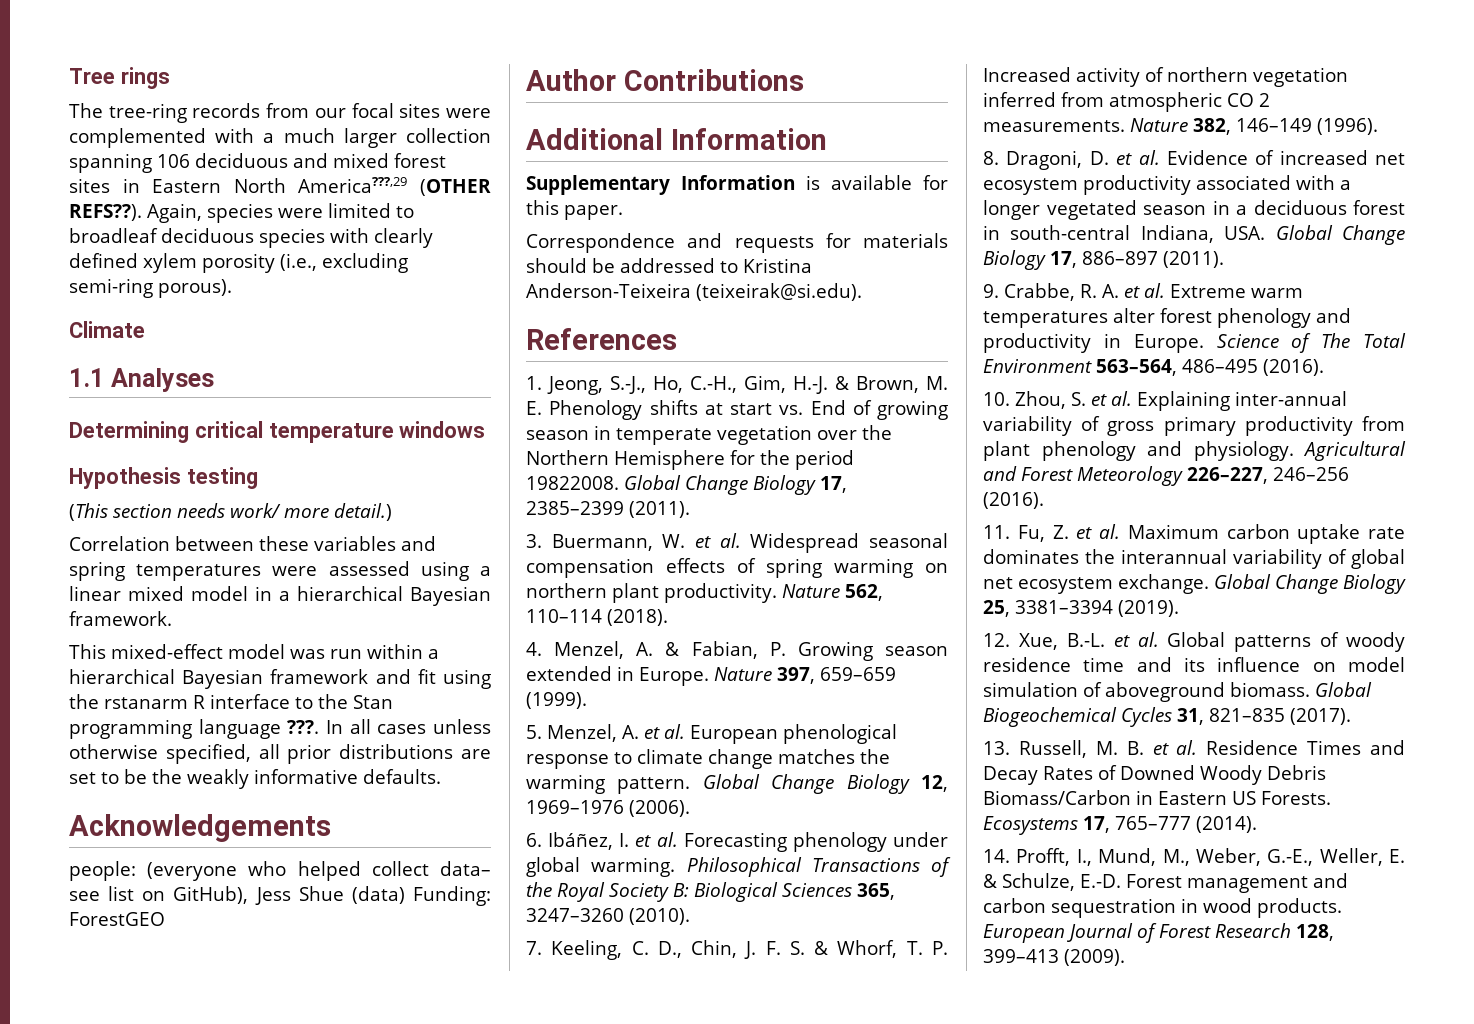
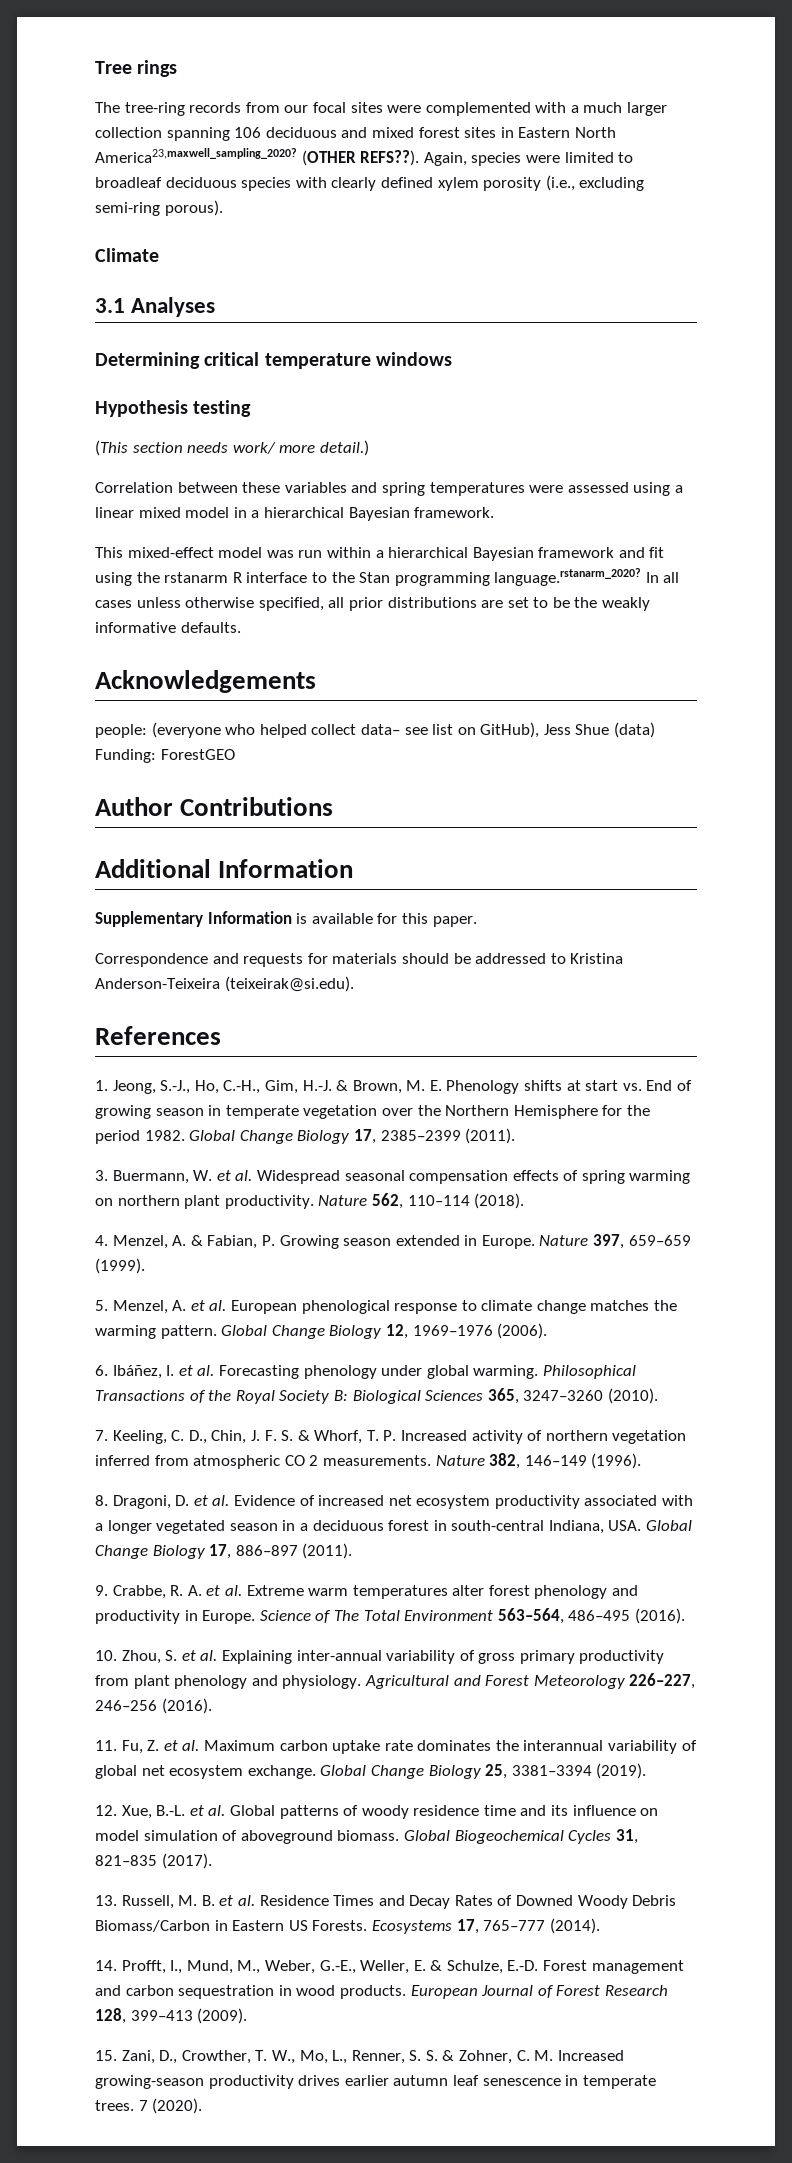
- The tree-ring records from our focal sites were complemented with a much larger collection spanning 106 deciduous and mixed forest sites in Eastern North America???,29 (OTHER REFS??).
+ The tree-ring records from our focal sites were complemented with a much larger collection spanning 106 deciduous and mixed forest sites in Eastern North America23,maxwell_sampling_2020? (OTHER REFS??).
- 1.1 Analyses
+ 3.1 Analyses
- This mixed-effect model was run within a hierarchical Bayesian framework and fit using the rstanarm R interface to the Stan programming language ???.
+ This mixed-effect model was run within a hierarchical Bayesian framework and fit using the rstanarm R interface to the Stan programming language.rstanarm_2020?
- 1. Jeong, S.-J., Ho, C.-H., Gim, H.-J. & Brown, M. E. Phenology shifts at start vs. End of growing season in temperate vegetation over the Northern Hemisphere for the period 19822008.
+ 1. Jeong, S.-J., Ho, C.-H., Gim, H.-J. & Brown, M. E. Phenology shifts at start vs. End of growing season in temperate vegetation over the Northern Hemisphere for the period 1982.
+ 15. Zani, D., Crowther, T. W., Mo, L., Renner, S. S. & Zohner, C. M. Increased growing-season productivity drives earlier autumn leaf senescence in temperate trees. 7 (2020).

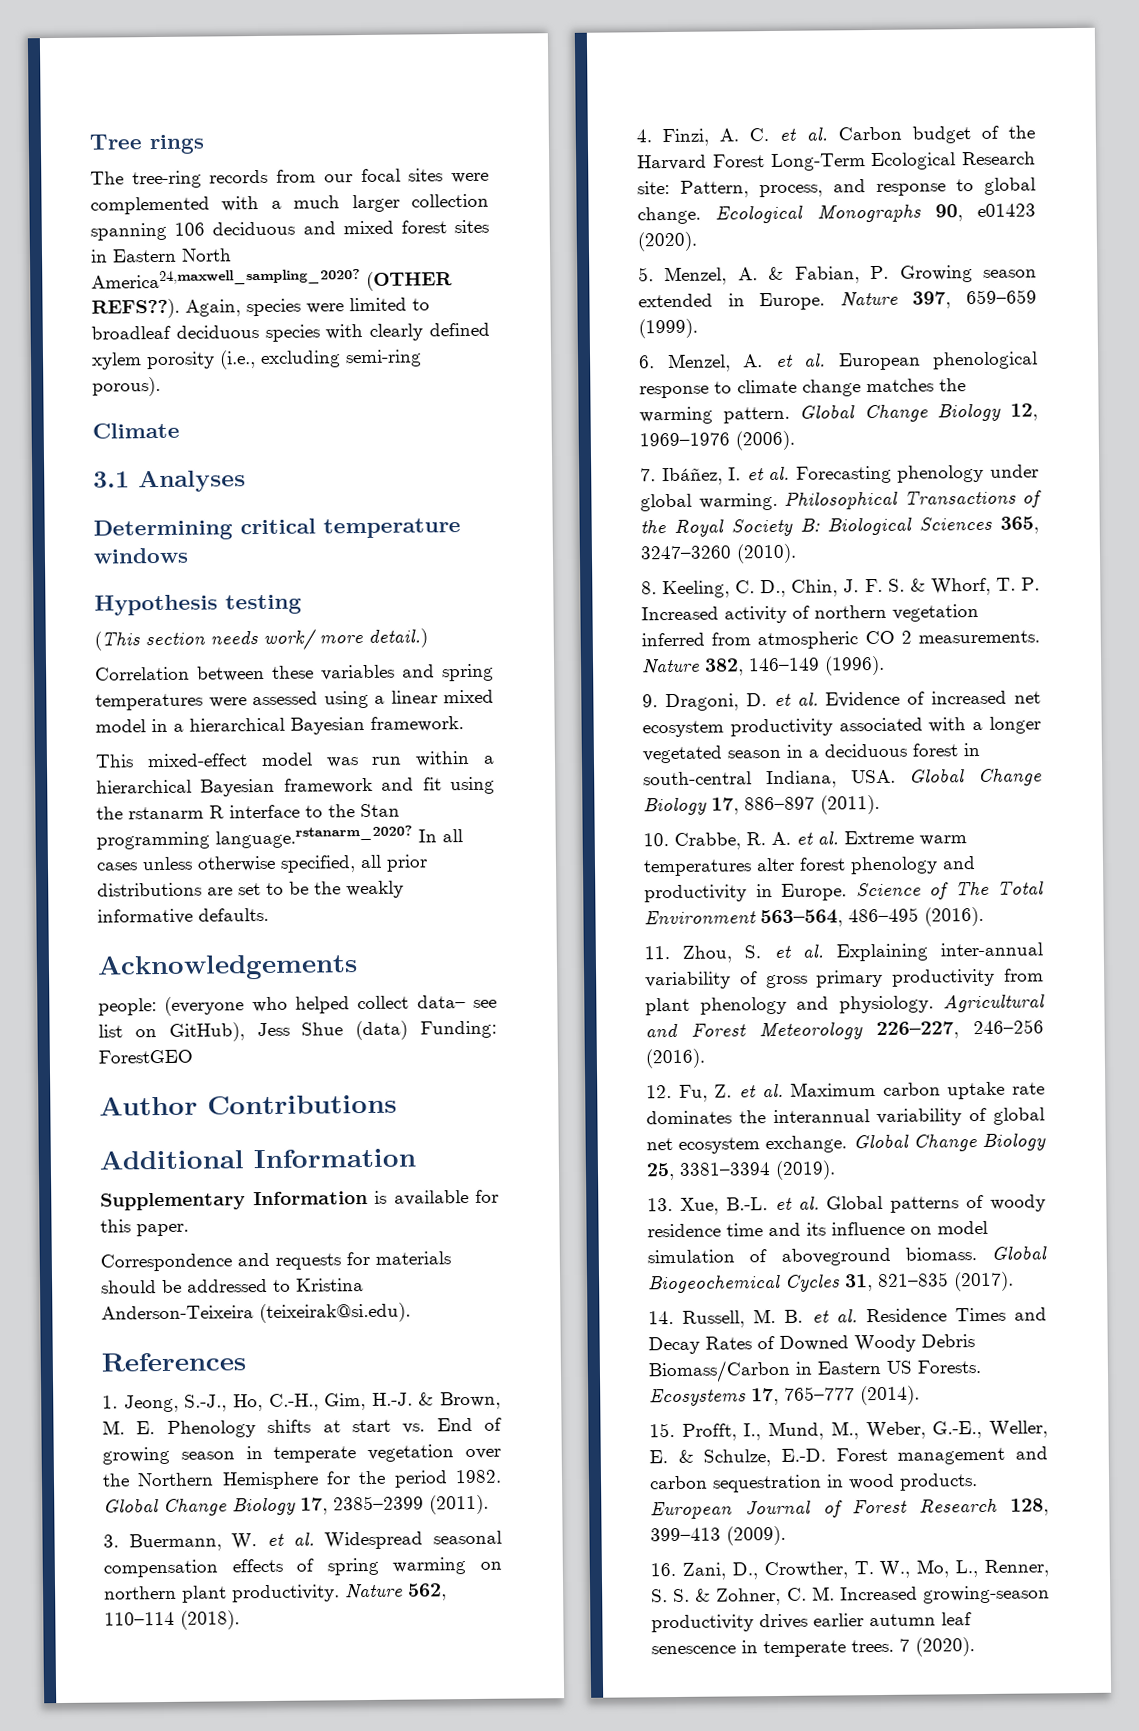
- The tree-ring records from our focal sites were complemented with a much larger collection spanning 106 deciduous and mixed forest sites in Eastern North America23,maxwell_sampling_2020?
+ The tree-ring records from our focal sites were complemented with a much larger collection spanning 106 deciduous and mixed forest sites in Eastern North America24,maxwell_sampling_2020?
- 4. Menzel, A. & Fabian, P. Growing season extended in Europe.
+ 4. Finzi, A. C. et al. Carbon budget of the Harvard Forest Long-Term Ecological Research site: Pattern, process, and response to global change. Ecological Monographs 90, e01423 (2020).
+ 5. Menzel, A. & Fabian, P. Growing season extended in Europe.
- 5. Menzel, A. et al. European phenological response to climate change matches the warming pattern.
+ 6. Menzel, A. et al. European phenological response to climate change matches the warming pattern.
- 6. Ibáñez, I. et al. Forecasting phenology under global warming.
+ 7. Ibáñez, I. et al. Forecasting phenology under global warming.
- 7. Keeling, C. D., Chin, J. F. S. & Whorf, T. P. Increased activity of northern vegetation inferred from atmospheric CO 2 measurements.
+ 8. Keeling, C. D., Chin, J. F. S. & Whorf, T. P. Increased activity of northern vegetation inferred from atmospheric CO 2 measurements.
- 8. Dragoni, D. et al. Evidence of increased net ecosystem productivity associated with a longer vegetated season in a deciduous forest in south-central Indiana, USA. Global Change Biology 17, 886–897 (2011).
+ 9. Dragoni, D. et al. Evidence of increased net ecosystem productivity associated with a longer vegetated season in a deciduous forest in south-central Indiana, USA. Global Change Biology 17, 886–897 (2011).
- 9. Crabbe, R. A. et al. Extreme warm temperatures alter forest phenology and productivity in Europe.
+ 10. Crabbe, R. A. et al. Extreme warm temperatures alter forest phenology and productivity in Europe.
- 10. Zhou, S. et al. Explaining inter-annual variability of gross primary productivity from plant phenology and physiology.
+ 11. Zhou, S. et al. Explaining inter-annual variability of gross primary productivity from plant phenology and physiology.
- 11. Fu, Z. et al. Maximum carbon uptake rate dominates the interannual variability of global net ecosystem exchange.
+ 12. Fu, Z. et al. Maximum carbon uptake rate dominates the interannual variability of global net ecosystem exchange.
- 12. Xue, B.-L. et al. Global patterns of woody residence time and its influence on model simulation of aboveground biomass.
+ 13. Xue, B.-L. et al. Global patterns of woody residence time and its influence on model simulation of aboveground biomass.
- 13. Russell, M. B. et al. Residence Times and Decay Rates of Downed Woody Debris Biomass/Carbon in Eastern US Forests.
+ 14. Russell, M. B. et al. Residence Times and Decay Rates of Downed Woody Debris Biomass/Carbon in Eastern US Forests.
- 14. Profft, I., Mund, M., Weber, G.-E., Weller, E. & Schulze, E.-D. Forest management and carbon sequestration in wood products.
+ 15. Profft, I., Mund, M., Weber, G.-E., Weller, E. & Schulze, E.-D. Forest management and carbon sequestration in wood products.
- 15. Zani, D., Crowther, T. W., Mo, L., Renner, S. S. & Zohner, C. M. Increased growing-season productivity drives earlier autumn leaf senescence in temperate trees.
+ 16. Zani, D., Crowther, T. W., Mo, L., Renner, S. S. & Zohner, C. M. Increased growing-season productivity drives earlier autumn leaf senescence in temperate trees.

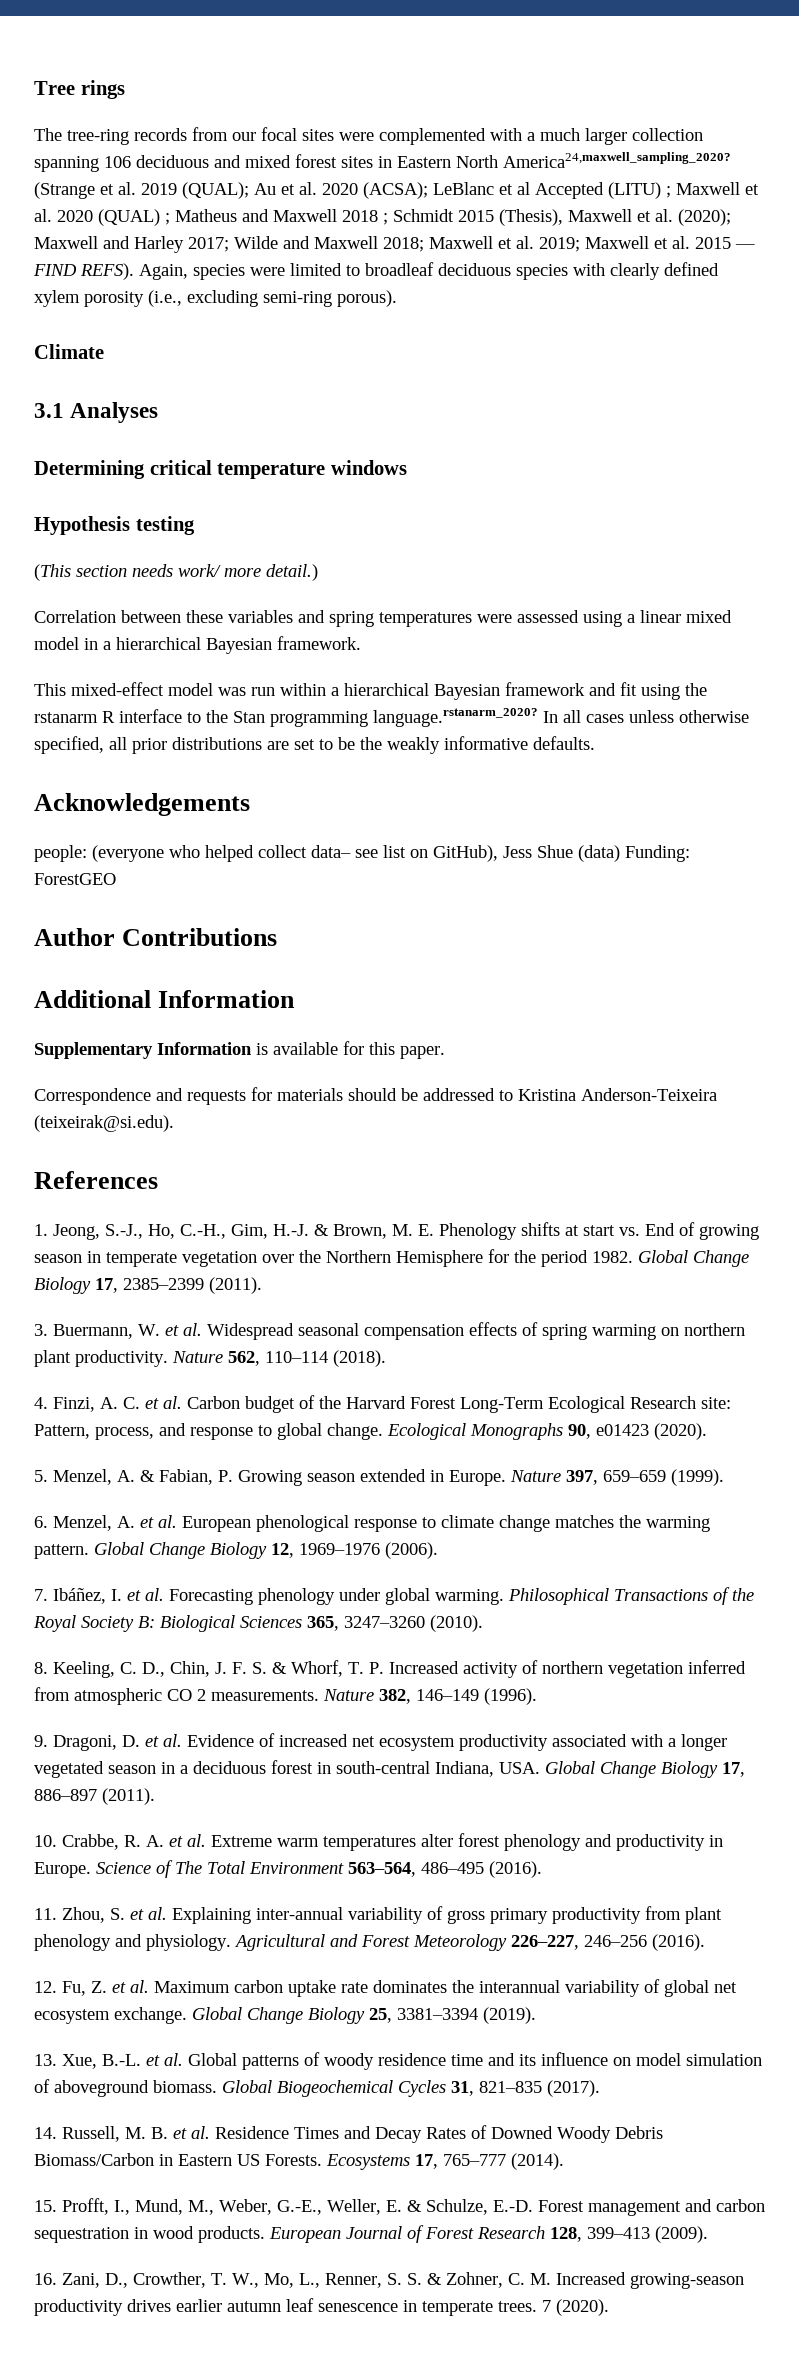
- (OTHER REFS??).
+ (Strange et al. 2019 (QUAL); Au et al. 2020 (ACSA); LeBlanc et al Accepted (LITU) ; Maxwell et al. 2020 (QUAL) ; Matheus and Maxwell 2018 ; Schmidt 2015 (Thesis), Maxwell et al. (2020); Maxwell and Harley 2017; Wilde and Maxwell 2018; Maxwell et al. 2019; Maxwell et al. 2015 — FIND REFS).

